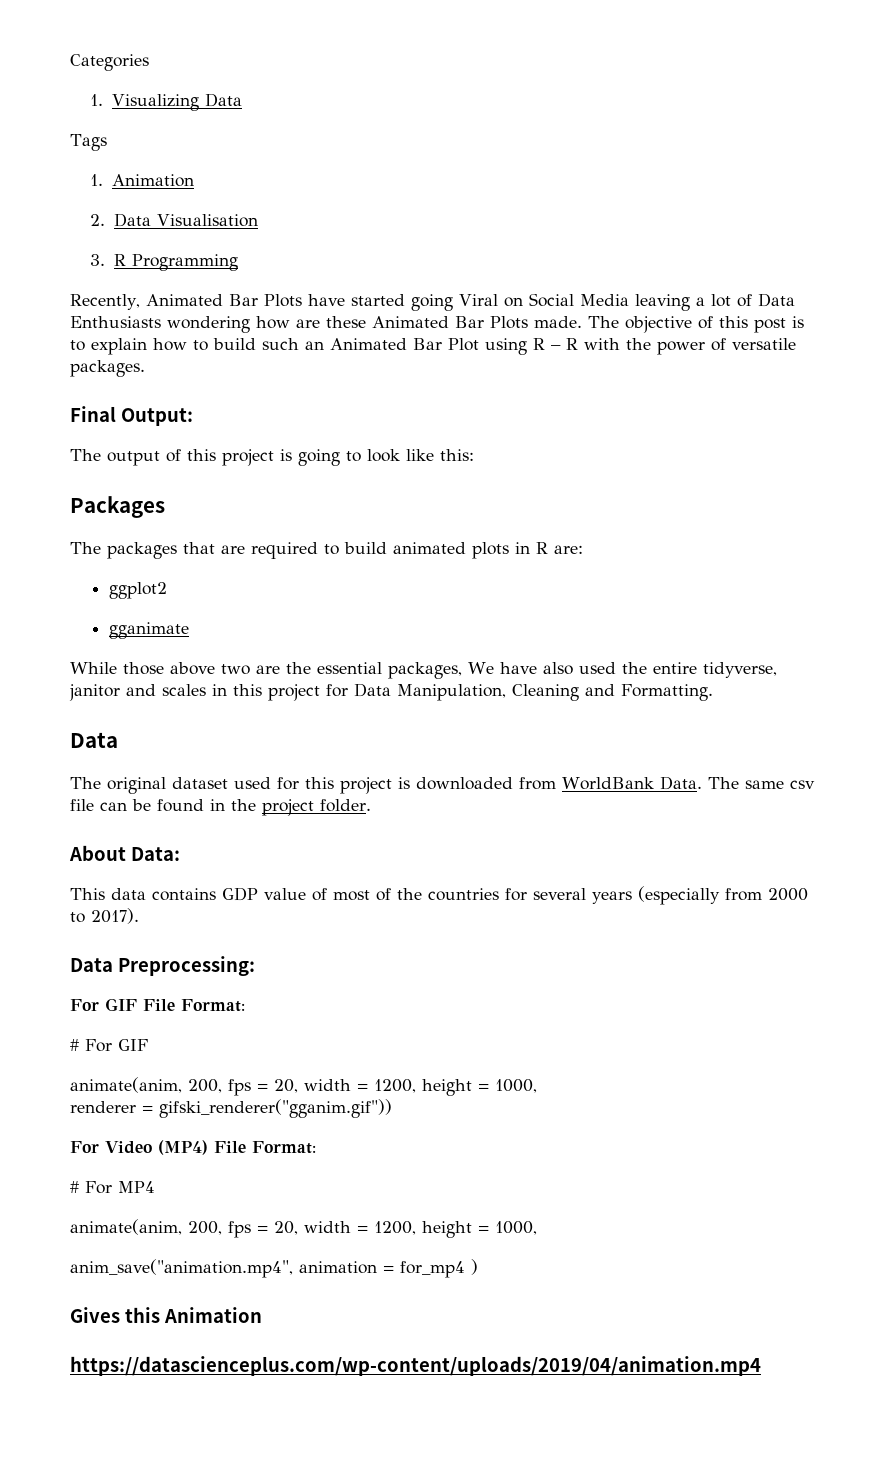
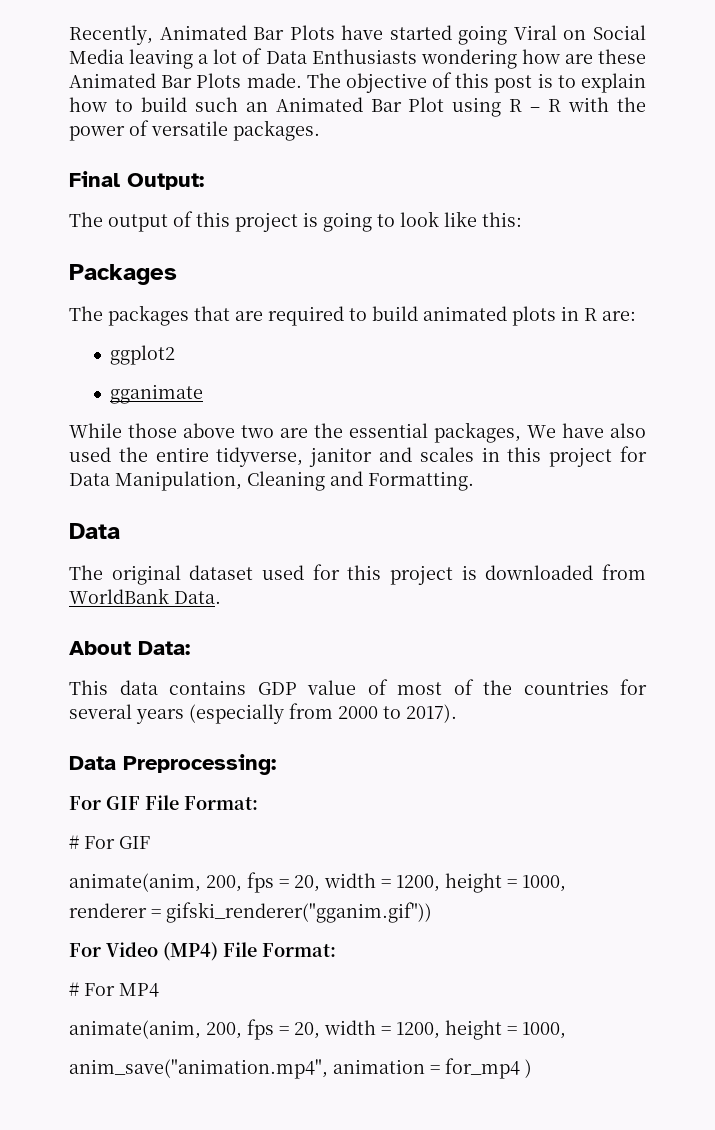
- Categories
- 1. Visualizing Data
- Tags
- 1. Animation
- 2. Data Visualisation
- 3. R Programming
- The same csv file can be found in the project folder.
- Gives this Animation
- https://datascienceplus.com/wp-content/uploads/2019/04/animation.mp4

